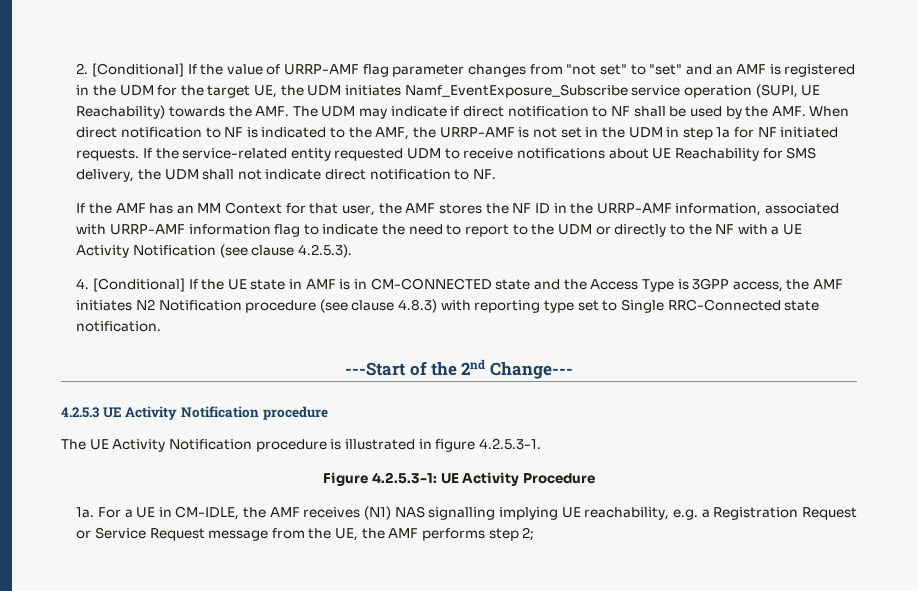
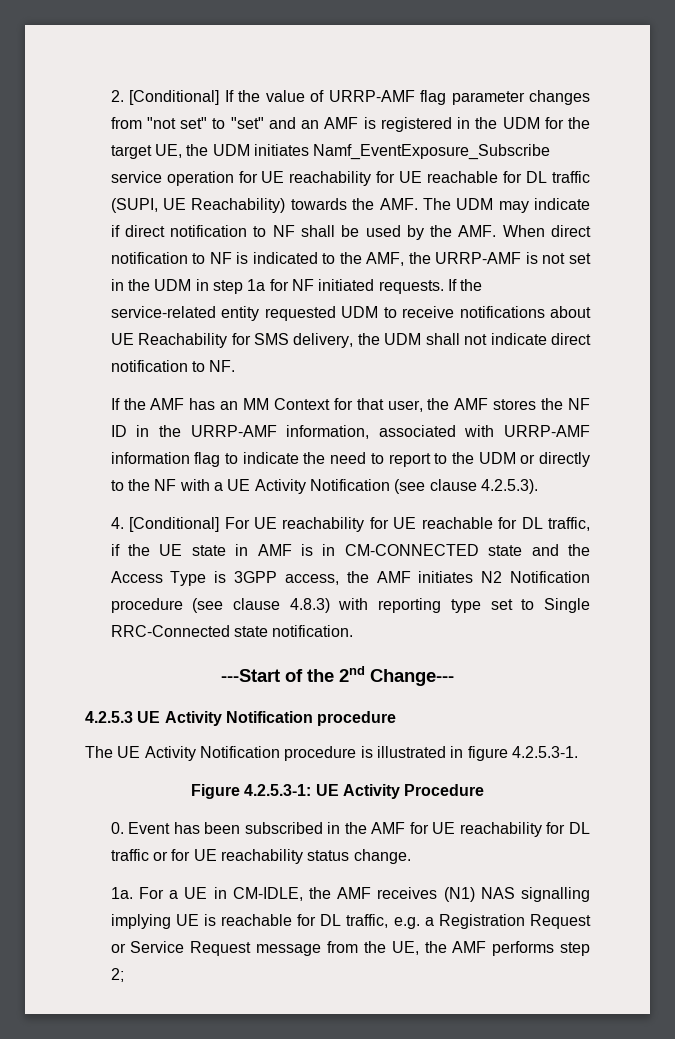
- 2. [Conditional] If the value of URRP-AMF flag parameter changes from "not set" to "set" and an AMF is registered in the UDM for the target UE, the UDM initiates Namf_EventExposure_Subscribe service operation (SUPI, UE Reachability) towards the AMF. The UDM may indicate if direct notification to NF shall be used by the AMF. When direct notification to NF is indicated to the AMF, the URRP-AMF is not set in the UDM in step 1a for NF initiated requests.
+ 2. [Conditional] If the value of URRP-AMF flag parameter changes from "not set" to "set" and an AMF is registered in the UDM for the target UE, the UDM initiates Namf_EventExposure_Subscribe service operation for UE reachability for UE reachable for DL traffic (SUPI, UE Reachability) towards the AMF. The UDM may indicate if direct notification to NF shall be used by the AMF. When direct notification to NF is indicated to the AMF, the URRP-AMF is not set in the UDM in step 1a for NF initiated requests.
- 4. [Conditional] If the UE state in AMF is in CM-CONNECTED state and the Access Type is 3GPP access, the AMF initiates N2 Notification procedure (see clause 4.8.3) with reporting type set to Single RRC-Connected state notification.
+ 4. [Conditional] For UE reachability for UE reachable for DL traffic, if the UE state in AMF is in CM-CONNECTED state and the Access Type is 3GPP access, the AMF initiates N2 Notification procedure (see clause 4.8.3) with reporting type set to Single RRC-Connected state notification.
+ 0. Event has been subscribed in the AMF for UE reachability for DL traffic or for UE reachability status change.
- For a UE in CM-IDLE, the AMF receives (N1) NAS signalling implying UE reachability, e.g. a Registration Request or Service Request message from the UE, the AMF performs step 2;
+ For a UE in CM-IDLE, the AMF receives (N1) NAS signalling implying UE is reachable for DL traffic, e.g. a Registration Request or Service Request message from the UE, the AMF performs step 2;

